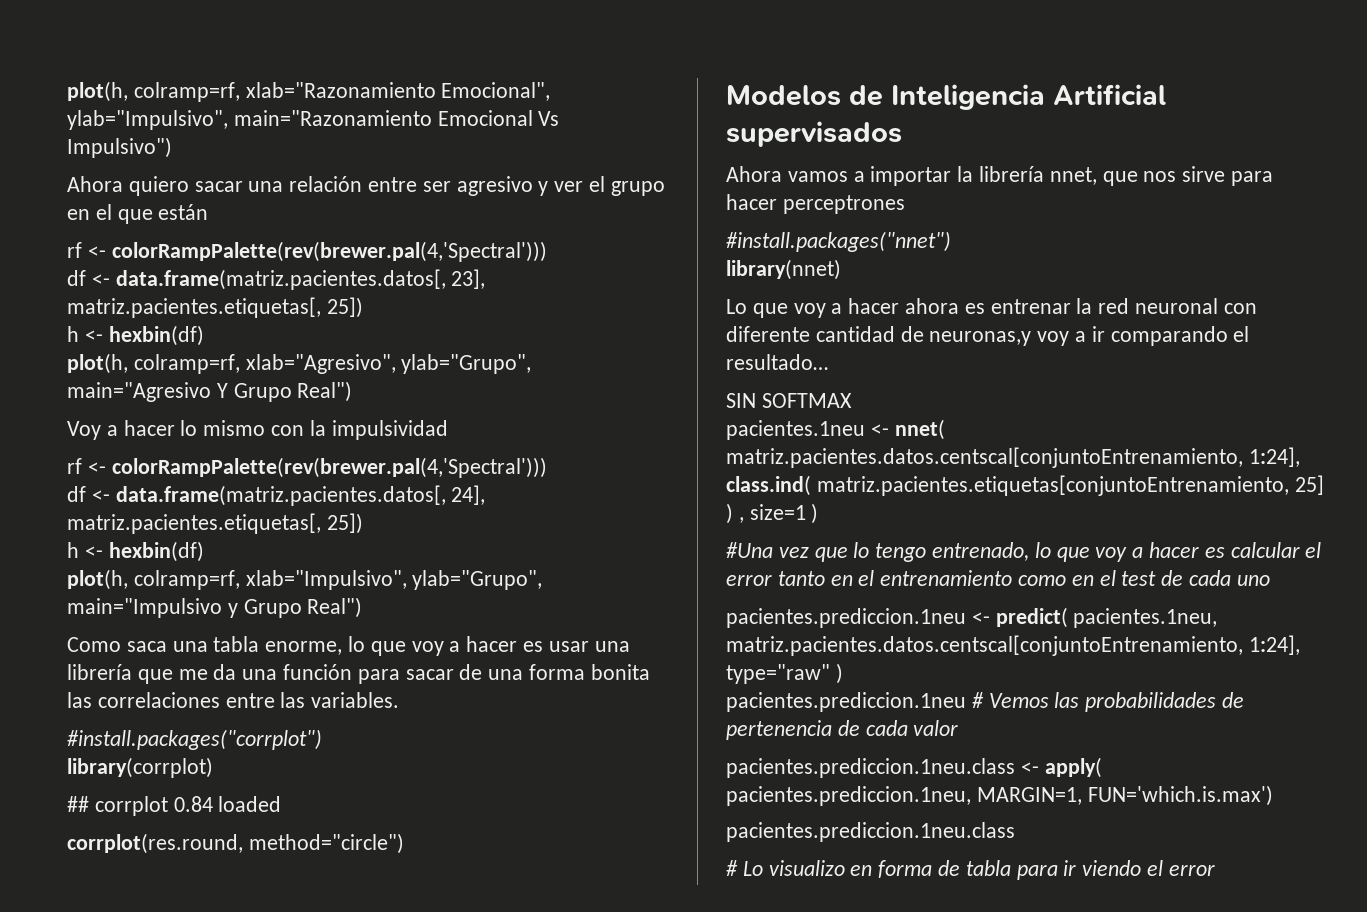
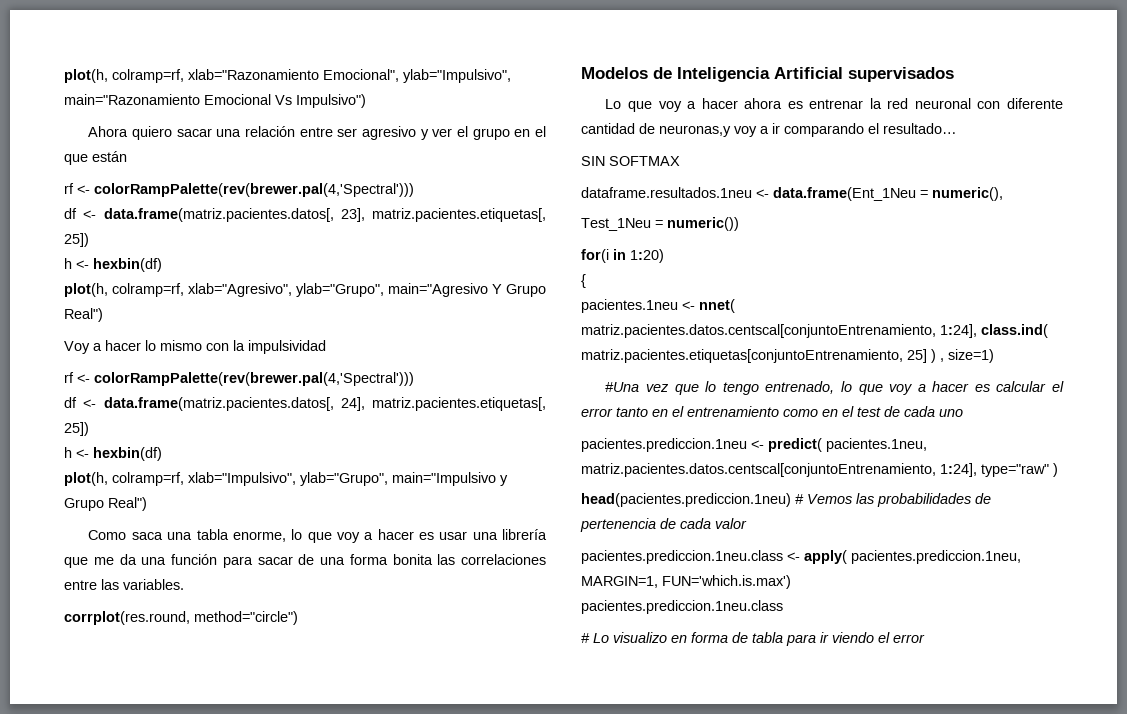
- #install.packages("corrplot")
- library(corrplot)
- ## corrplot 0.84 loaded
- Ahora vamos a importar la librería nnet, que nos sirve para hacer perceptrones
- #install.packages("nnet")
- library(nnet)
+ dataframe.resultados.1neu <- data.frame(Ent_1Neu = numeric(),
+ Test_1Neu = numeric())
+ for(i in 1:20)
+ {
- pacientes.1neu <- nnet( matriz.pacientes.datos.centscal[conjuntoEntrenamiento, 1:24], class.ind( matriz.pacientes.etiquetas[conjuntoEntrenamiento, 25] ) , size=1 )
+ pacientes.1neu <- nnet( matriz.pacientes.datos.centscal[conjuntoEntrenamiento, 1:24], class.ind( matriz.pacientes.etiquetas[conjuntoEntrenamiento, 25] ) , size=1)
- pacientes.prediccion.1neu # Vemos las probabilidades de pertenencia de cada valor
+ head(pacientes.prediccion.1neu) # Vemos las probabilidades de pertenencia de cada valor

